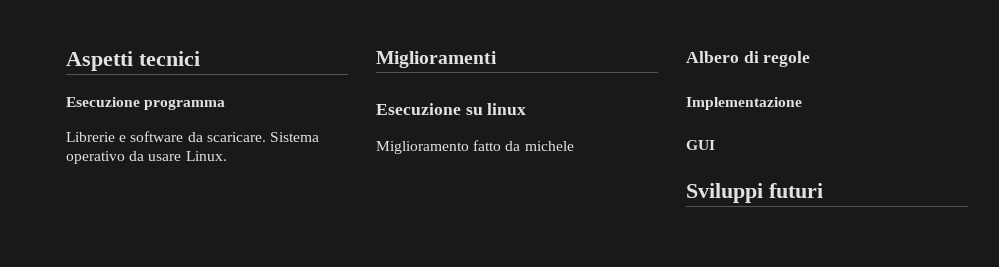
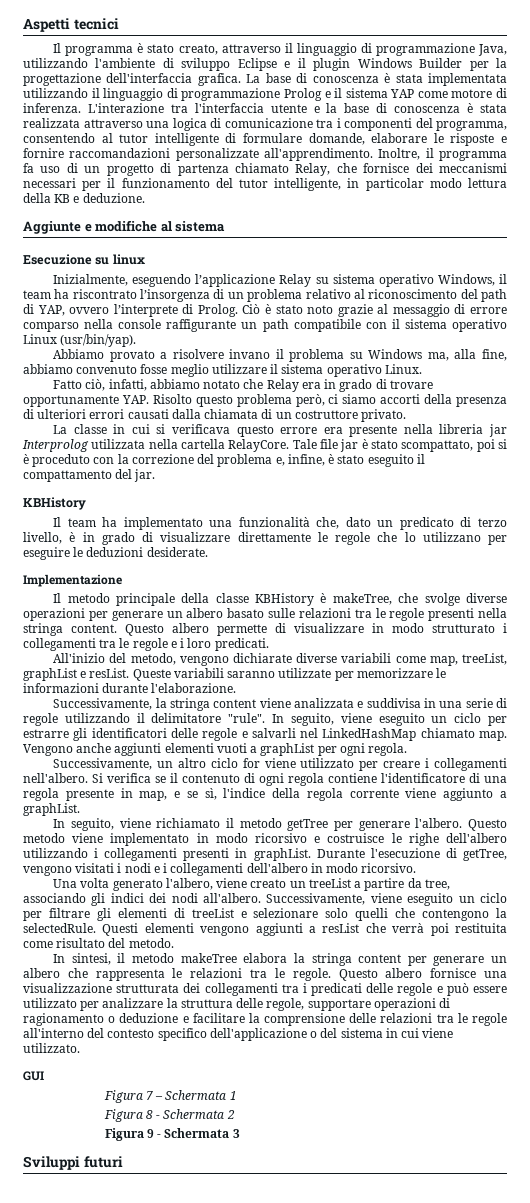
- Esecuzione programma
- Librerie e software da scaricare. Sistema operativo da usare Linux.
- Miglioramenti
+ Il programma è stato creato, attraverso il linguaggio di programmazione Java, utilizzando l'ambiente di sviluppo Eclipse e il plugin Windows Builder per la progettazione dell'interfaccia grafica. La base di conoscenza è stata implementata utilizzando il linguaggio di programmazione Prolog e il sistema YAP come motore di inferenza. L'interazione tra l'interfaccia utente e la base di conoscenza è stata realizzata attraverso una logica di comunicazione tra i componenti del programma, consentendo al tutor intelligente di formulare domande, elaborare le risposte e fornire raccomandazioni personalizzate all'apprendimento. Inoltre, il programma fa uso di un progetto di partenza chiamato Relay, che fornisce dei meccanismi necessari per il funzionamento del tutor intelligente, in particolar modo lettura della KB e deduzione.
+ Aggiunte e modifiche al sistema
  Esecuzione su linux
- Miglioramento fatto da michele
- Albero di regole
+ Inizialmente, eseguendo l’applicazione Relay su sistema operativo Windows, il team ha riscontrato l’insorgenza di un problema relativo al riconoscimento del path di YAP, ovvero l’interprete di Prolog. Ciò è stato noto grazie al messaggio di errore comparso nella console raffigurante un path compatibile con il sistema operativo Linux (usr/bin/yap).
+ Abbiamo provato a risolvere invano il problema su Windows ma, alla fine, abbiamo convenuto fosse meglio utilizzare il sistema operativo Linux.
+ Fatto ciò, infatti, abbiamo notato che Relay era in grado di trovare opportunamente YAP. Risolto questo problema però, ci siamo accorti della presenza di ulteriori errori causati dalla chiamata di un costruttore privato.
+ La classe in cui si verificava questo errore era presente nella libreria jar Interprolog utilizzata nella cartella RelayCore. Tale file jar è stato scompattato, poi si è proceduto con la correzione del problema e, infine, è stato eseguito il compattamento del jar.
+ KBHistory
+ Il team ha implementato una funzionalità che, dato un predicato di terzo livello, è in grado di visualizzare direttamente le regole che lo utilizzano per eseguire le deduzioni desiderate.
  Implementazione
+ Il metodo principale della classe KBHistory è makeTree, che svolge diverse operazioni per generare un albero basato sulle relazioni tra le regole presenti nella stringa content. Questo albero permette di visualizzare in modo strutturato i collegamenti tra le regole e i loro predicati.
+ All'inizio del metodo, vengono dichiarate diverse variabili come map, treeList, graphList e resList. Queste variabili saranno utilizzate per memorizzare le informazioni durante l'elaborazione.
+ Successivamente, la stringa content viene analizzata e suddivisa in una serie di regole utilizzando il delimitatore "rule". In seguito, viene eseguito un ciclo per estrarre gli identificatori delle regole e salvarli nel LinkedHashMap chiamato map. Vengono anche aggiunti elementi vuoti a graphList per ogni regola.
+ Successivamente, un altro ciclo for viene utilizzato per creare i collegamenti nell'albero. Si verifica se il contenuto di ogni regola contiene l'identificatore di una regola presente in map, e se sì, l'indice della regola corrente viene aggiunto a graphList.
+ In seguito, viene richiamato il metodo getTree per generare l'albero. Questo metodo viene implementato in modo ricorsivo e costruisce le righe dell'albero utilizzando i collegamenti presenti in graphList. Durante l'esecuzione di getTree, vengono visitati i nodi e i collegamenti dell'albero in modo ricorsivo.
+ Una volta generato l'albero, viene creato un treeList a partire da tree, associando gli indici dei nodi all'albero. Successivamente, viene eseguito un ciclo per filtrare gli elementi di treeList e selezionare solo quelli che contengono la selectedRule. Questi elementi vengono aggiunti a resList che verrà poi restituita come risultato del metodo.
+ In sintesi, il metodo makeTree elabora la stringa content per generare un albero che rappresenta le relazioni tra le regole. Questo albero fornisce una visualizzazione strutturata dei collegamenti tra i predicati delle regole e può essere utilizzato per analizzare la struttura delle regole, supportare operazioni di ragionamento o deduzione e facilitare la comprensione delle relazioni tra le regole all'interno del contesto specifico dell'applicazione o del sistema in cui viene utilizzato.
  GUI
+ Figura 7 – Schermata 1
+ Figura 8 - Schermata 2
+ Figura 9 - Schermata 3

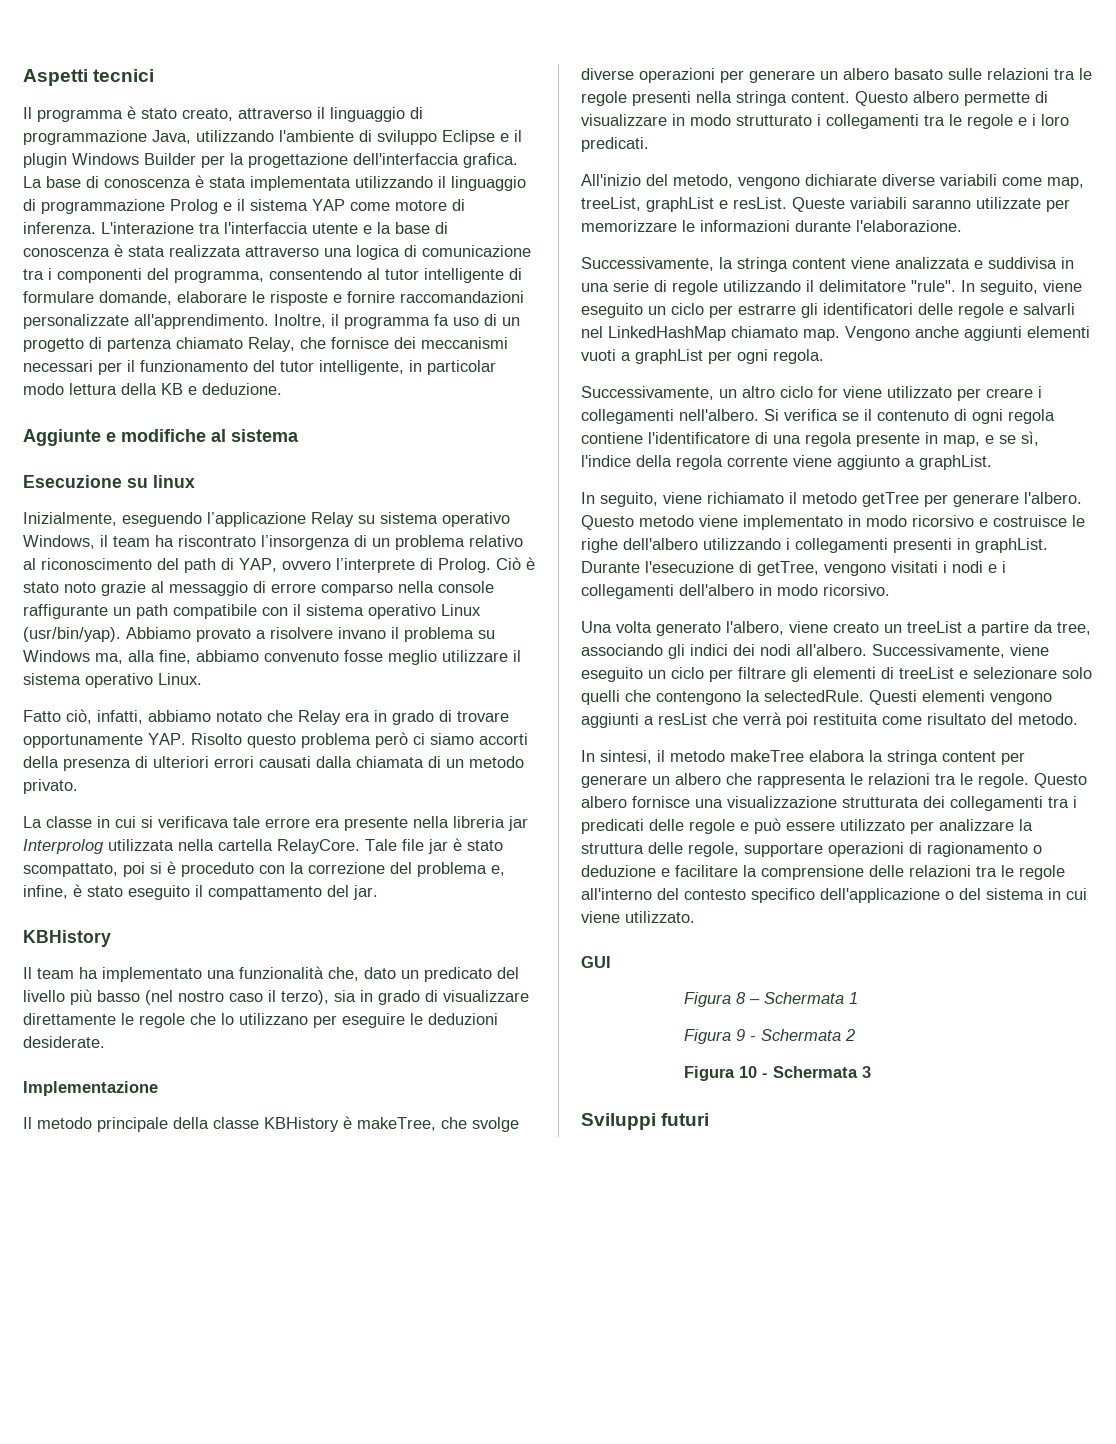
- Ciò è stato noto grazie al messaggio di errore comparso nella console raffigurante un path compatibile con il sistema operativo Linux (usr/bin/yap).
- Abbiamo provato a risolvere invano il problema su Windows ma, alla fine, abbiamo convenuto fosse meglio utilizzare il sistema operativo Linux.
+ Ciò è stato noto grazie al messaggio di errore comparso nella console raffigurante un path compatibile con il sistema operativo Linux (usr/bin/yap). Abbiamo provato a risolvere invano il problema su Windows ma, alla fine, abbiamo convenuto fosse meglio utilizzare il sistema operativo Linux.
- Fatto ciò, infatti, abbiamo notato che Relay era in grado di trovare opportunamente YAP. Risolto questo problema però, ci siamo accorti della presenza di ulteriori errori causati dalla chiamata di un costruttore privato.
+ Fatto ciò, infatti, abbiamo notato che Relay era in grado di trovare opportunamente YAP. Risolto questo problema però ci siamo accorti della presenza di ulteriori errori causati dalla chiamata di un metodo privato.
- La classe in cui si verificava questo errore era presente nella libreria jar Interprolog utilizzata nella cartella RelayCore.
+ La classe in cui si verificava tale errore era presente nella libreria jar Interprolog utilizzata nella cartella RelayCore.
- Il team ha implementato una funzionalità che, dato un predicato di terzo livello, è in grado di visualizzare direttamente le regole che lo utilizzano per eseguire le deduzioni desiderate.
+ Il team ha implementato una funzionalità che, dato un predicato del livello più basso (nel nostro caso il terzo), sia in grado di visualizzare direttamente le regole che lo utilizzano per eseguire le deduzioni desiderate.
- Figura 7 – Schermata 1
+ Figura 8 – Schermata 1
- Figura 8 - Schermata 2
+ Figura 9 - Schermata 2
- Figura 9 - Schermata 3
+ Figura 10 - Schermata 3

